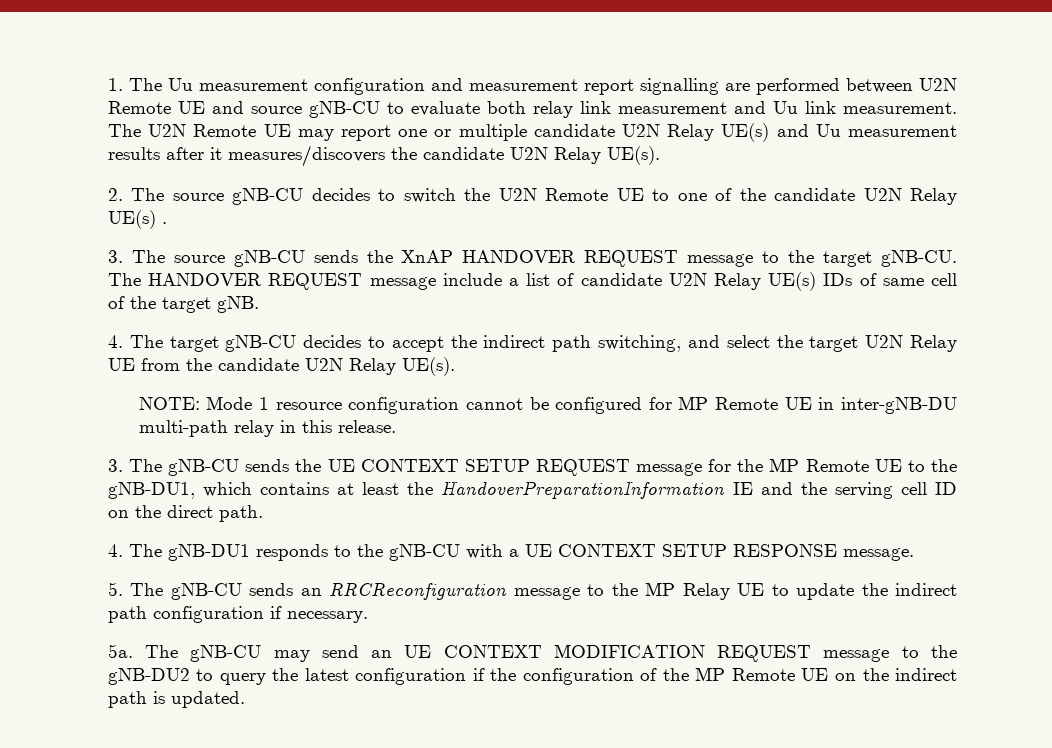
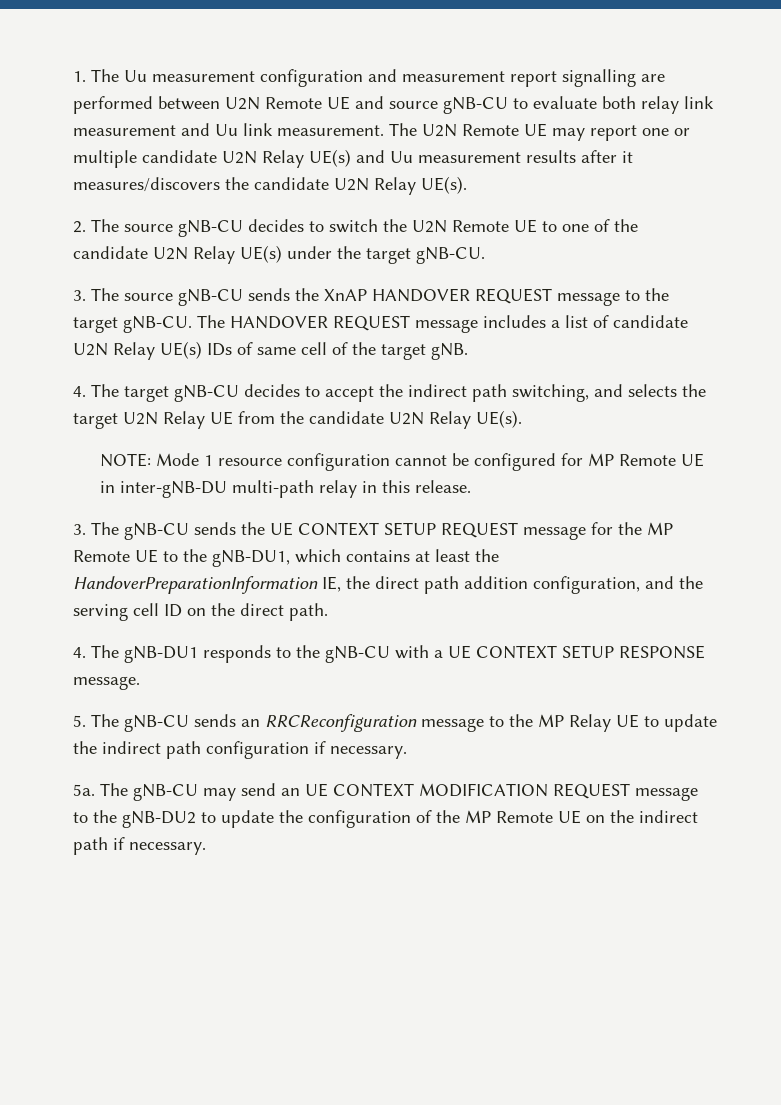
- 2. The source gNB-CU decides to switch the U2N Remote UE to one of the candidate U2N Relay UE(s) .
+ 2. The source gNB-CU decides to switch the U2N Remote UE to one of the candidate U2N Relay UE(s) under the target gNB-CU.
- The HANDOVER REQUEST message include a list of candidate U2N Relay UE(s) IDs of same cell of the target gNB.
+ The HANDOVER REQUEST message includes a list of candidate U2N Relay UE(s) IDs of same cell of the target gNB.
- 4. The target gNB-CU decides to accept the indirect path switching, and select the target U2N Relay UE from the candidate U2N Relay UE(s).
+ 4. The target gNB-CU decides to accept the indirect path switching, and selects the target U2N Relay UE from the candidate U2N Relay UE(s).
- 3. The gNB-CU sends the UE CONTEXT SETUP REQUEST message for the MP Remote UE to the gNB-DU1, which contains at least the HandoverPreparationInformation IE and the serving cell ID on the direct path.
+ 3. The gNB-CU sends the UE CONTEXT SETUP REQUEST message for the MP Remote UE to the gNB-DU1, which contains at least the HandoverPreparationInformation IE, the direct path addition configuration, and the serving cell ID on the direct path.
- The gNB-CU may send an UE CONTEXT MODIFICATION REQUEST message to the gNB-DU2 to query the latest configuration if the configuration of the MP Remote UE on the indirect path is updated.
+ The gNB-CU may send an UE CONTEXT MODIFICATION REQUEST message to the gNB-DU2 to update the configuration of the MP Remote UE on the indirect path if necessary.

